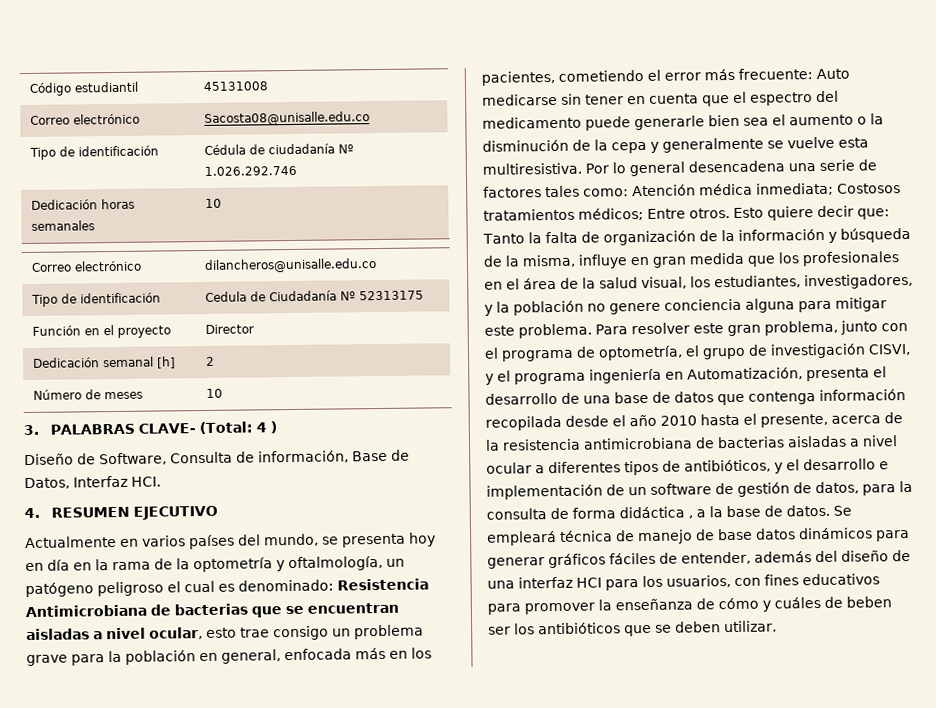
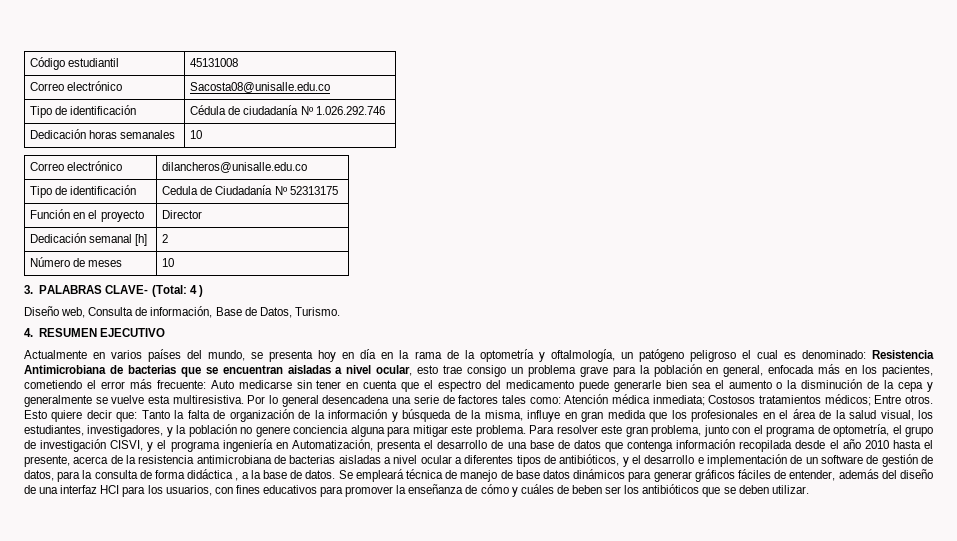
- Diseño de Software, Consulta de información, Base de Datos, Interfaz HCI.
+ Diseño web, Consulta de información, Base de Datos, Turismo.

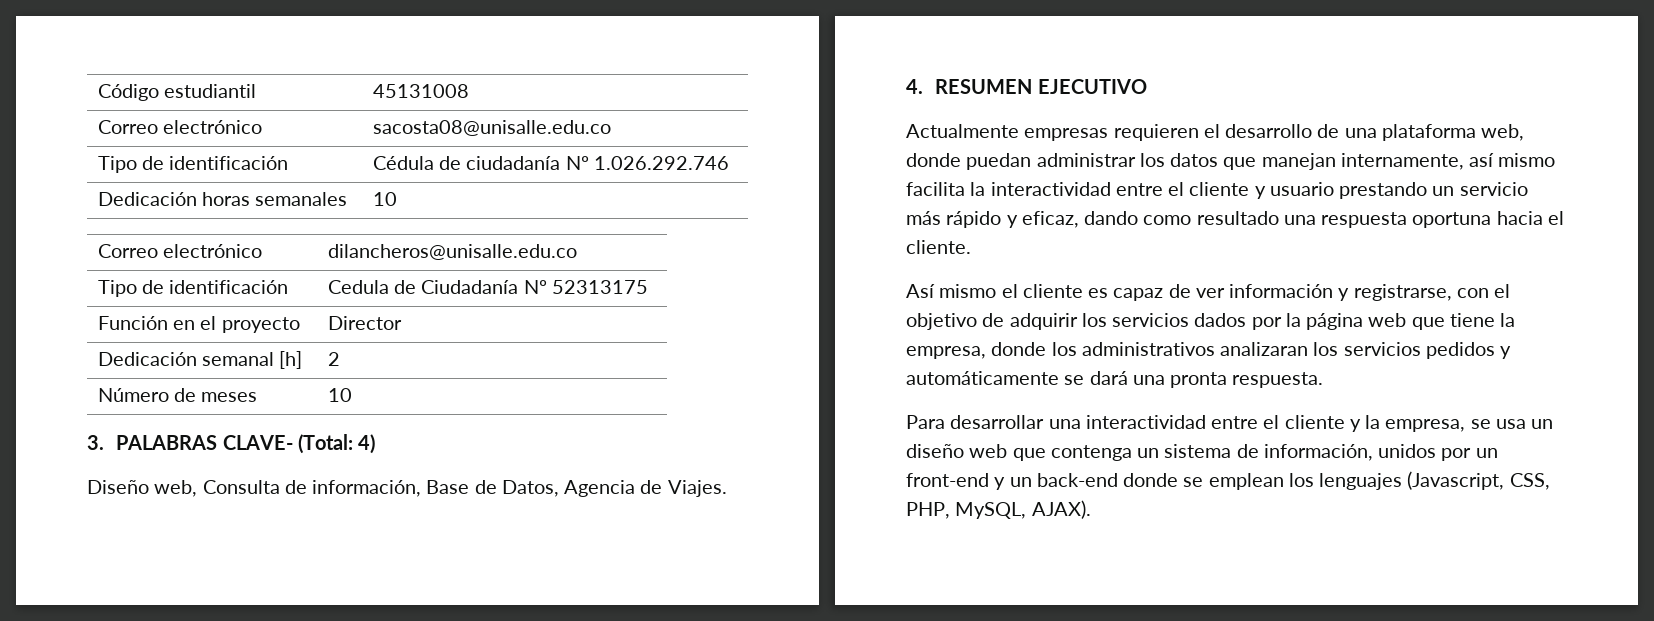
- Correo electrónico | Sacosta08@unisalle.edu.co
+ Correo electrónico | sacosta08@unisalle.edu.co
- 3. PALABRAS CLAVE- (Total: 4 )
+ 3. PALABRAS CLAVE- (Total: 4)
- Diseño web, Consulta de información, Base de Datos, Turismo.
+ Diseño web, Consulta de información, Base de Datos, Agencia de Viajes.
- Actualmente en varios países del mundo, se presenta hoy en día en la rama de la optometría y oftalmología, un patógeno peligroso el cual es denominado: Resistencia Antimicrobiana de bacterias que se encuentran aisladas a nivel ocular, esto trae consigo un problema grave para la población en general, enfocada más en los pacientes, cometiendo el error más frecuente: Auto medicarse sin tener en cuenta que el espectro del medicamento puede generarle bien sea el aumento o la disminución de la cepa y generalmente se vuelve esta multiresistiva. Por lo general desencadena una serie de factores tales como: Atención médica inmediata; Costosos tratamientos médicos; Entre otros. Esto quiere decir que: Tanto la falta de organización de la información y búsqueda de la misma, influye en gran medida que los profesionales en el área de la salud visual, los estudiantes, investigadores, y la población no genere conciencia alguna para mitigar este problema. Para resolver este gran problema, junto con el programa de optometría, el grupo de investigación CISVI, y el programa ingeniería en Automatización, presenta el desarrollo de una base de datos que contenga información recopilada desde el año 2010 hasta el presente, acerca de la resistencia antimicrobiana de bacterias aisladas a nivel ocular a diferentes tipos de antibióticos, y el desarrollo e implementación de un software de gestión de datos, para la consulta de forma didáctica , a la base de datos. Se empleará técnica de manejo de base datos dinámicos para generar gráficos fáciles de entender, además del diseño de una interfaz HCI para los usuarios, con fines educativos para promover la enseñanza de cómo y cuáles de beben ser los antibióticos que se deben utilizar.
+ Actualmente empresas requieren el desarrollo de una plataforma web, donde puedan administrar los datos que manejan internamente, así mismo facilita la interactividad entre el cliente y usuario prestando un servicio más rápido y eficaz, dando como resultado una respuesta oportuna hacia el cliente.
+ Así mismo el cliente es capaz de ver información y registrarse, con el objetivo de adquirir los servicios dados por la página web que tiene la empresa, donde los administrativos analizaran los servicios pedidos y automáticamente se dará una pronta respuesta.
+ Para desarrollar una interactividad entre el cliente y la empresa, se usa un diseño web que contenga un sistema de información, unidos por un front-end y un back-end donde se emplean los lenguajes (Javascript, CSS, PHP, MySQL, AJAX).

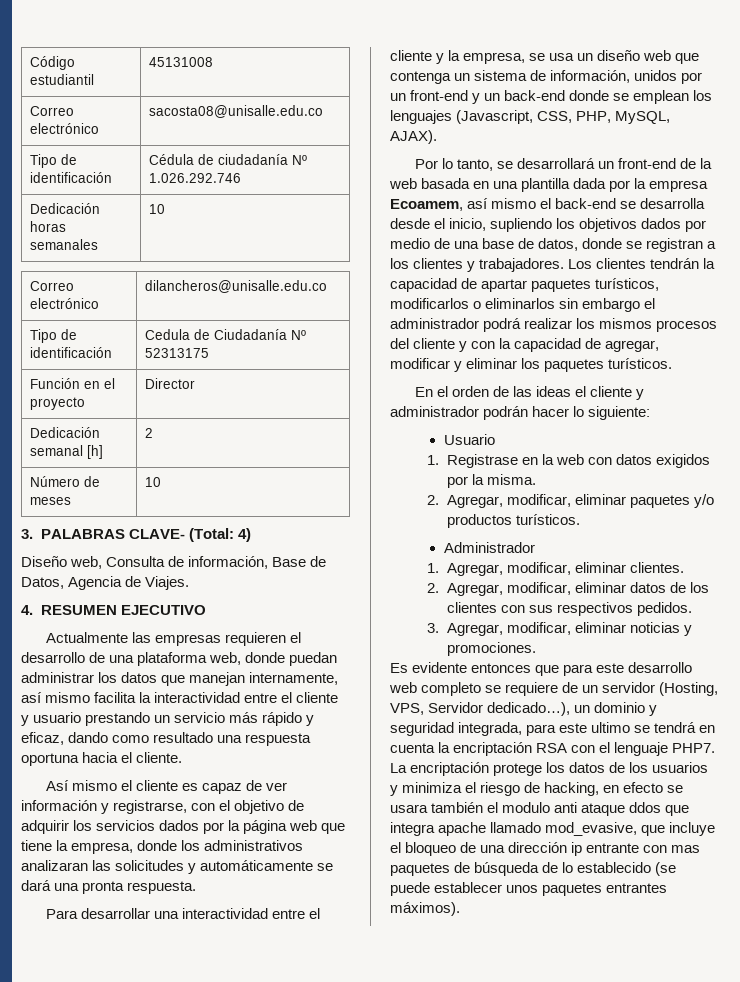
- Actualmente empresas requieren el desarrollo de una plataforma web, donde puedan administrar los datos que manejan internamente, así mismo facilita la interactividad entre el cliente y usuario prestando un servicio más rápido y eficaz, dando como resultado una respuesta oportuna hacia el cliente.
+ Actualmente las empresas requieren el desarrollo de una plataforma web, donde puedan administrar los datos que manejan internamente, así mismo facilita la interactividad entre el cliente y usuario prestando un servicio más rápido y eficaz, dando como resultado una respuesta oportuna hacia el cliente.
- Así mismo el cliente es capaz de ver información y registrarse, con el objetivo de adquirir los servicios dados por la página web que tiene la empresa, donde los administrativos analizaran los servicios pedidos y automáticamente se dará una pronta respuesta.
+ Así mismo el cliente es capaz de ver información y registrarse, con el objetivo de adquirir los servicios dados por la página web que tiene la empresa, donde los administrativos analizaran las solicitudes y automáticamente se dará una pronta respuesta.
+ Por lo tanto, se desarrollará un front-end de la web basada en una plantilla dada por la empresa Ecoamem, así mismo el back-end se desarrolla desde el inicio, supliendo los objetivos dados por medio de una base de datos, donde se registran a los clientes y trabajadores. Los clientes tendrán la capacidad de apartar paquetes turísticos, modificarlos o eliminarlos sin embargo el administrador podrá realizar los mismos procesos del cliente y con la capacidad de agregar, modificar y eliminar los paquetes turísticos.
+ En el orden de las ideas el cliente y administrador podrán hacer lo siguiente:
+ Usuario
+ 1. Registrase en la web con datos exigidos por la misma.
+ 2. Agregar, modificar, eliminar paquetes y/o productos turísticos.
+ Administrador
+ 1. Agregar, modificar, eliminar clientes.
+ 2. Agregar, modificar, eliminar datos de los clientes con sus respectivos pedidos.
+ 3. Agregar, modificar, eliminar noticias y promociones.
+ Es evidente entonces que para este desarrollo web completo se requiere de un servidor (Hosting, VPS, Servidor dedicado…), un dominio y seguridad integrada, para este ultimo se tendrá en cuenta la encriptación RSA con el lenguaje PHP7. La encriptación protege los datos de los usuarios y minimiza el riesgo de hacking, en efecto se usara también el modulo anti ataque ddos que integra apache llamado mod_evasive, que incluye el bloqueo de una dirección ip entrante con mas paquetes de búsqueda de lo establecido (se puede establecer unos paquetes entrantes máximos).

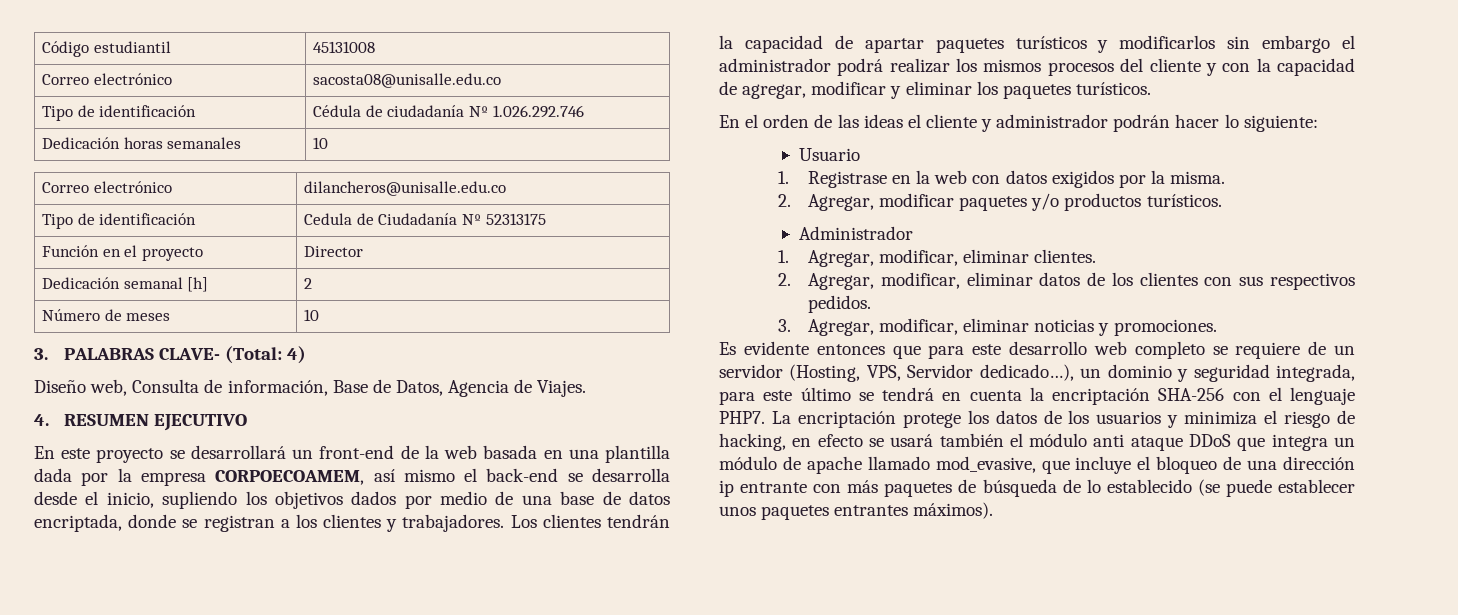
- Actualmente las empresas requieren el desarrollo de una plataforma web, donde puedan administrar los datos que manejan internamente, así mismo facilita la interactividad entre el cliente y usuario prestando un servicio más rápido y eficaz, dando como resultado una respuesta oportuna hacia el cliente.
- Así mismo el cliente es capaz de ver información y registrarse, con el objetivo de adquirir los servicios dados por la página web que tiene la empresa, donde los administrativos analizaran las solicitudes y automáticamente se dará una pronta respuesta.
- Para desarrollar una interactividad entre el cliente y la empresa, se usa un diseño web que contenga un sistema de información, unidos por un front-end y un back-end donde se emplean los lenguajes (Javascript, CSS, PHP, MySQL, AJAX).
- Por lo tanto, se desarrollará un front-end de la web basada en una plantilla dada por la empresa Ecoamem, así mismo el back-end se desarrolla desde el inicio, supliendo los objetivos dados por medio de una base de datos, donde se registran a los clientes y trabajadores.
+ En este proyecto se desarrollará un front-end de la web basada en una plantilla dada por la empresa CORPOECOAMEM, así mismo el back-end se desarrolla desde el inicio, supliendo los objetivos dados por medio de una base de datos encriptada, donde se registran a los clientes y trabajadores.
- Los clientes tendrán la capacidad de apartar paquetes turísticos, modificarlos o eliminarlos sin embargo el administrador podrá realizar los mismos procesos del cliente y con la capacidad de agregar, modificar y eliminar los paquetes turísticos.
+ Los clientes tendrán la capacidad de apartar paquetes turísticos y modificarlos sin embargo el administrador podrá realizar los mismos procesos del cliente y con la capacidad de agregar, modificar y eliminar los paquetes turísticos.
- 2. Agregar, modificar, eliminar paquetes y/o productos turísticos.
+ 2. Agregar, modificar paquetes y/o productos turísticos.
- Es evidente entonces que para este desarrollo web completo se requiere de un servidor (Hosting, VPS, Servidor dedicado…), un dominio y seguridad integrada, para este ultimo se tendrá en cuenta la encriptación RSA con el lenguaje PHP7.
+ Es evidente entonces que para este desarrollo web completo se requiere de un servidor (Hosting, VPS, Servidor dedicado…), un dominio y seguridad integrada, para este último se tendrá en cuenta la encriptación SHA-256 con el lenguaje PHP7.
- La encriptación protege los datos de los usuarios y minimiza el riesgo de hacking, en efecto se usara también el modulo anti ataque ddos que integra apache llamado mod_evasive, que incluye el bloqueo de una dirección ip entrante con mas paquetes de búsqueda de lo establecido (se puede establecer unos paquetes entrantes máximos).
+ La encriptación protege los datos de los usuarios y minimiza el riesgo de hacking, en efecto se usará también el módulo anti ataque DDoS que integra un módulo de apache llamado mod_evasive, que incluye el bloqueo de una dirección ip entrante con más paquetes de búsqueda de lo establecido (se puede establecer unos paquetes entrantes máximos).

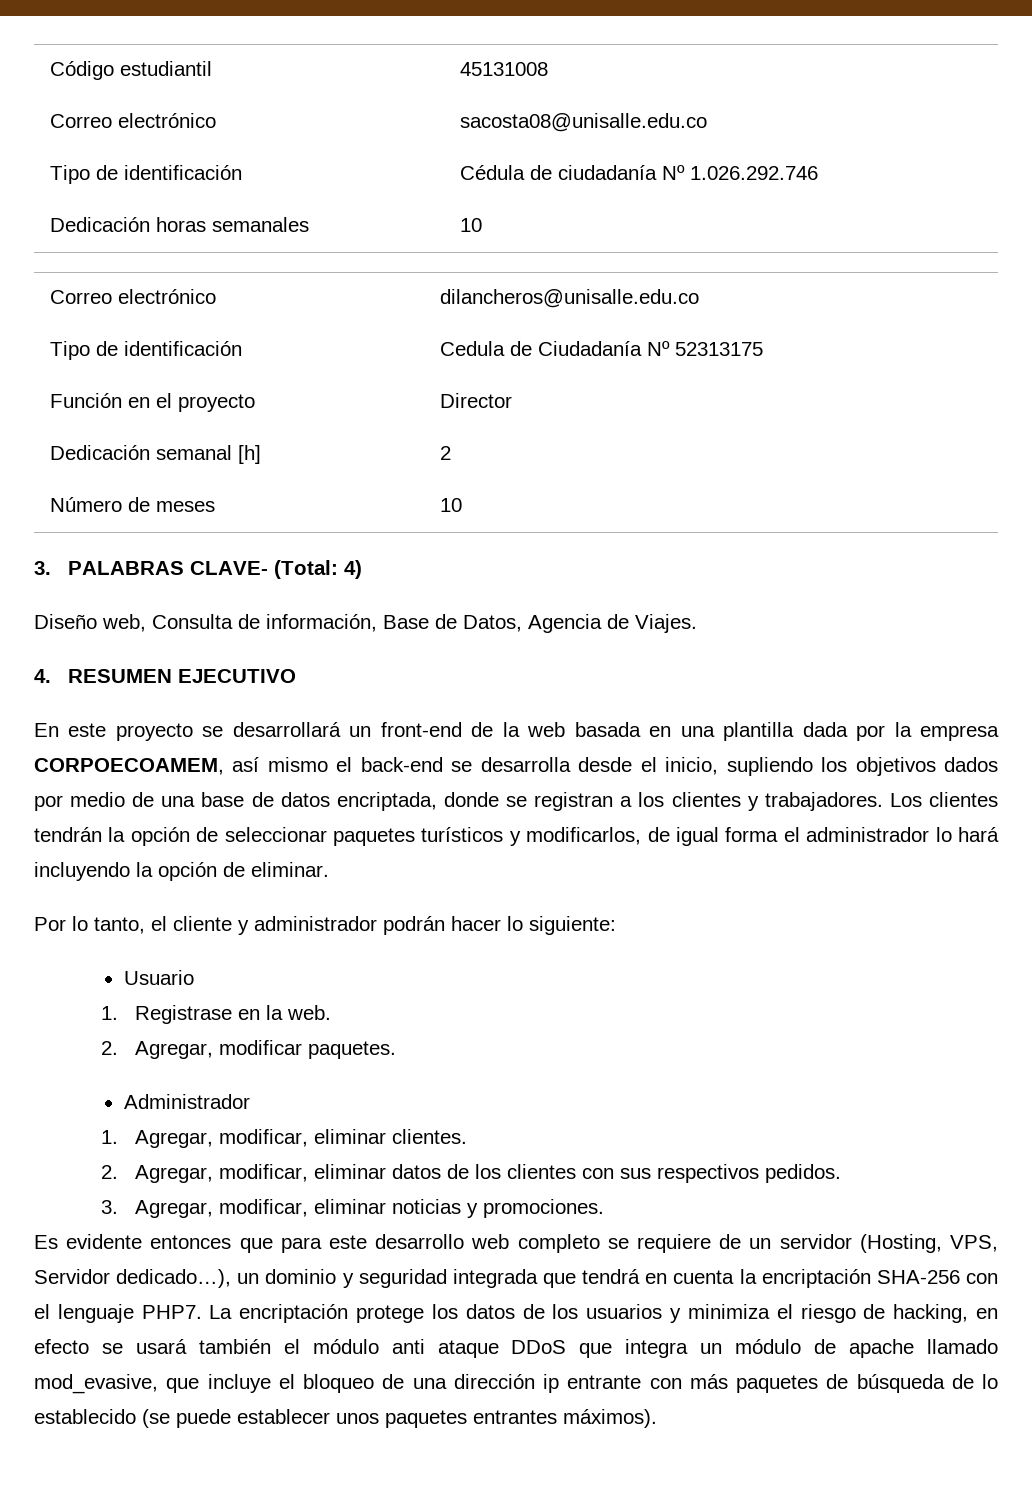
- Los clientes tendrán la capacidad de apartar paquetes turísticos y modificarlos sin embargo el administrador podrá realizar los mismos procesos del cliente y con la capacidad de agregar, modificar y eliminar los paquetes turísticos.
- En el orden de las ideas el cliente y administrador podrán hacer lo siguiente:
+ Los clientes tendrán la opción de seleccionar paquetes turísticos y modificarlos, de igual forma el administrador lo hará incluyendo la opción de eliminar.
+ Por lo tanto, el cliente y administrador podrán hacer lo siguiente:
- 1. Registrase en la web con datos exigidos por la misma.
+ 1. Registrase en la web.
- 2. Agregar, modificar paquetes y/o productos turísticos.
+ 2. Agregar, modificar paquetes.
- Es evidente entonces que para este desarrollo web completo se requiere de un servidor (Hosting, VPS, Servidor dedicado…), un dominio y seguridad integrada, para este último se tendrá en cuenta la encriptación SHA-256 con el lenguaje PHP7.
+ Es evidente entonces que para este desarrollo web completo se requiere de un servidor (Hosting, VPS, Servidor dedicado…), un dominio y seguridad integrada que tendrá en cuenta la encriptación SHA-256 con el lenguaje PHP7.

